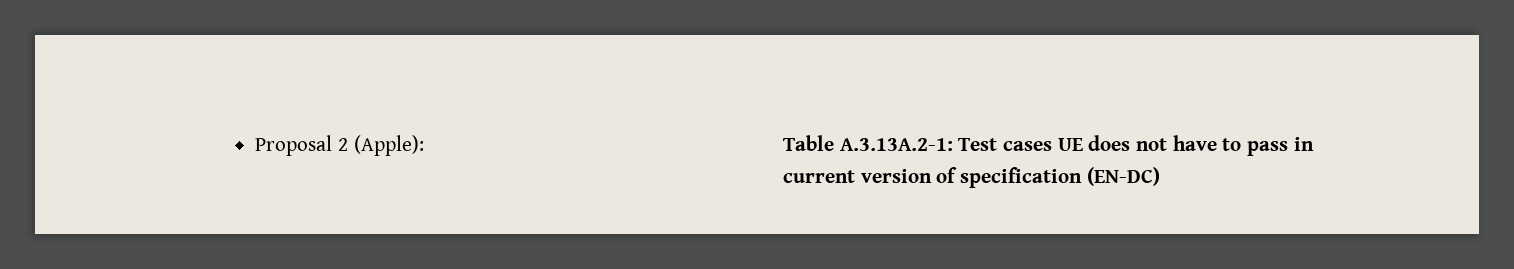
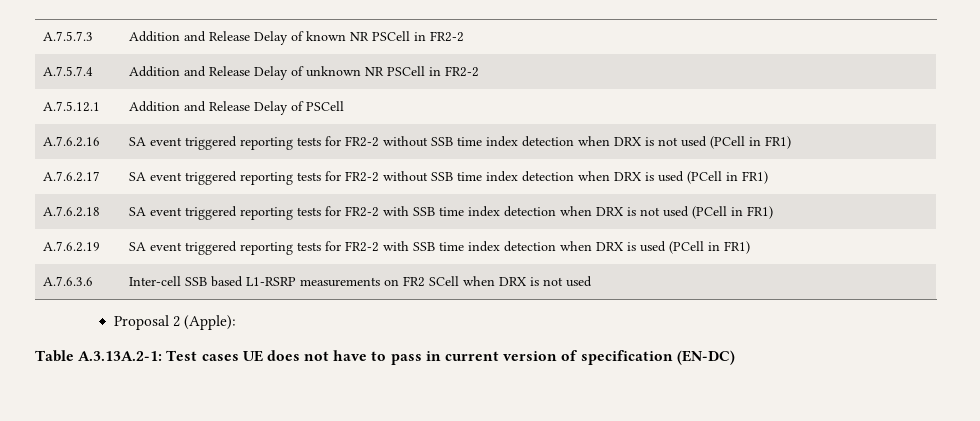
+ A.7.5.7.3 | Addition and Release Delay of known NR PSCell in FR2-2
+ A.7.5.7.4 | Addition and Release Delay of unknown NR PSCell in FR2-2
+ A.7.5.12.1 | Addition and Release Delay of PSCell
+ A.7.6.2.16 | SA event triggered reporting tests for FR2-2 without SSB time index detection when DRX is not used (PCell in FR1)
+ A.7.6.2.17 | SA event triggered reporting tests for FR2-2 without SSB time index detection when DRX is used (PCell in FR1)
+ A.7.6.2.18 | SA event triggered reporting tests for FR2-2 with SSB time index detection when DRX is not used (PCell in FR1)
+ A.7.6.2.19 | SA event triggered reporting tests for FR2-2 with SSB time index detection when DRX is used (PCell in FR1)
+ A.7.6.3.6 | Inter-cell SSB based L1-RSRP measurements on FR2 SCell when DRX is not used

